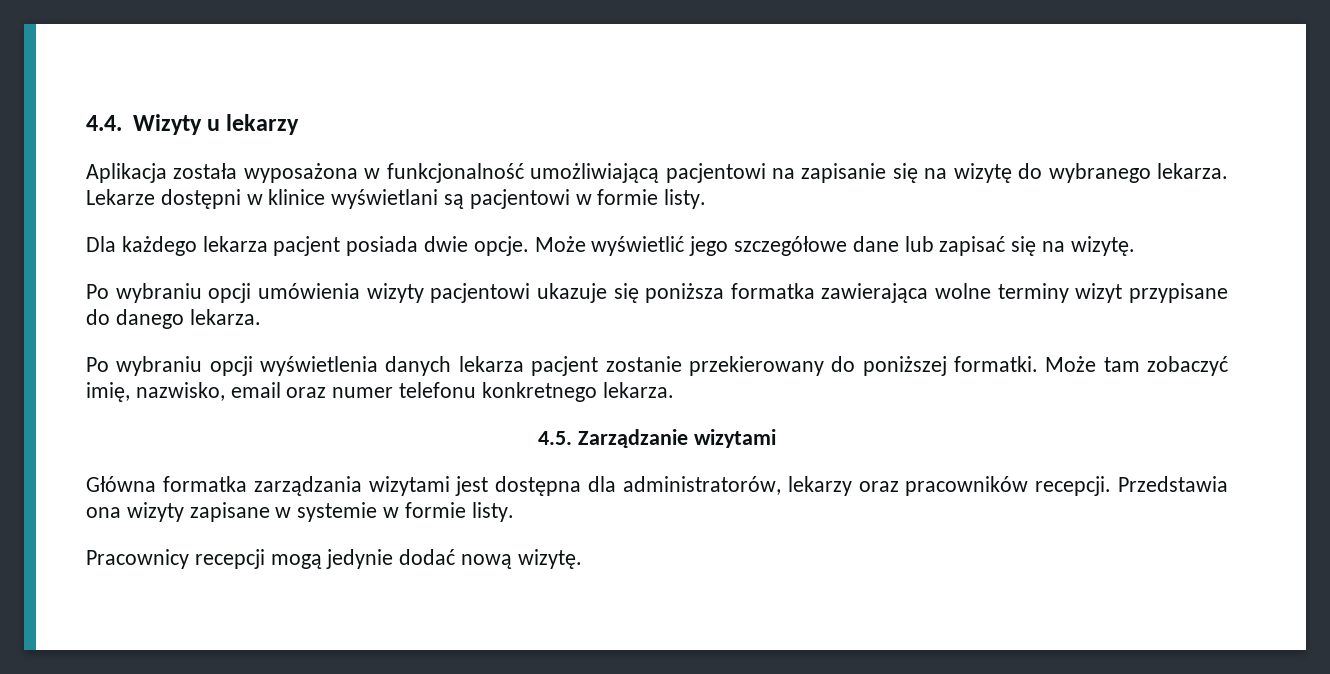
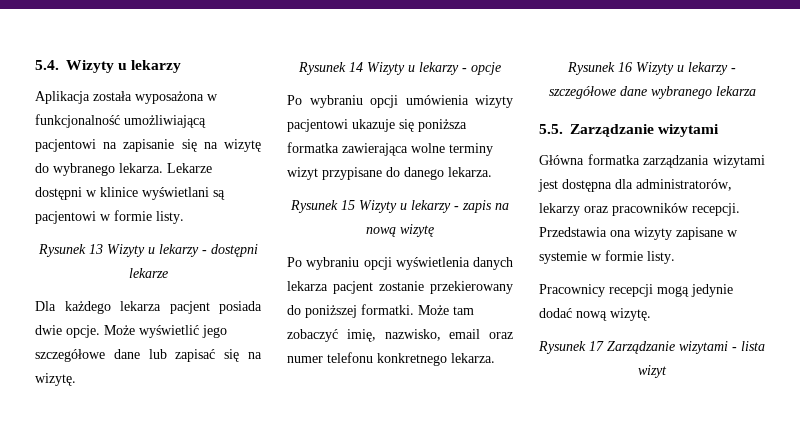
- 4.4. Wizyty u lekarzy
+ 5.4. Wizyty u lekarzy
+ Rysunek 13 Wizyty u lekarzy - dostępni lekarze
+ Rysunek 14 Wizyty u lekarzy - opcje
+ Rysunek 15 Wizyty u lekarzy - zapis na nową wizytę
- 4.5. Zarządzanie wizytami
+ Rysunek 16 Wizyty u lekarzy - szczegółowe dane wybranego lekarza
+ 5.5. Zarządzanie wizytami
+ Rysunek 17 Zarządzanie wizytami - lista wizyt

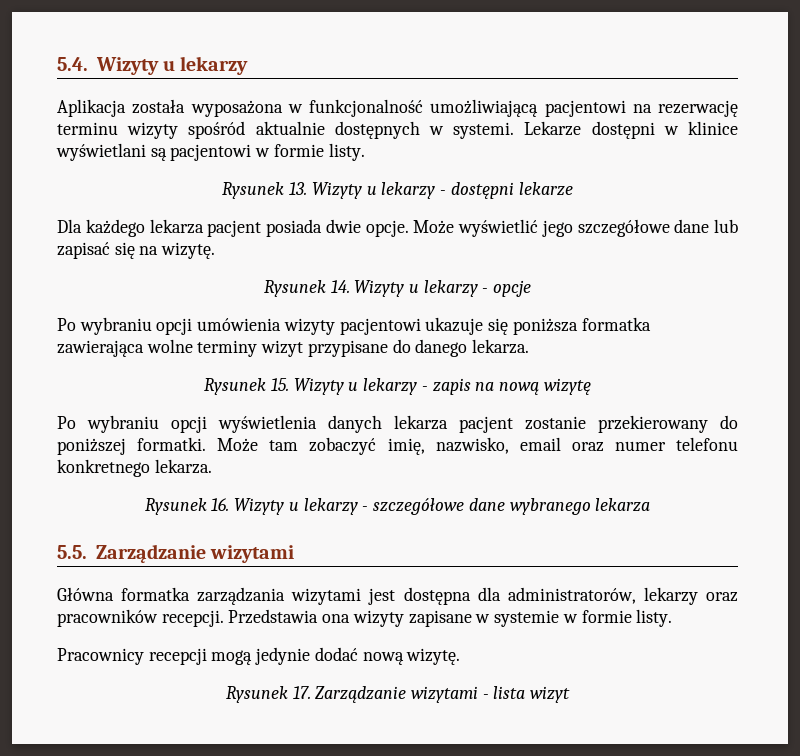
- Aplikacja została wyposażona w funkcjonalność umożliwiającą pacjentowi na zapisanie się na wizytę do wybranego lekarza.
+ Aplikacja została wyposażona w funkcjonalność umożliwiającą pacjentowi na rezerwację terminu wizyty spośród aktualnie dostępnych w systemi.
- Rysunek 13 Wizyty u lekarzy - dostępni lekarze
+ Rysunek 13. Wizyty u lekarzy - dostępni lekarze
- Rysunek 14 Wizyty u lekarzy - opcje
+ Rysunek 14. Wizyty u lekarzy - opcje
- Rysunek 15 Wizyty u lekarzy - zapis na nową wizytę
+ Rysunek 15. Wizyty u lekarzy - zapis na nową wizytę
- Rysunek 16 Wizyty u lekarzy - szczegółowe dane wybranego lekarza
+ Rysunek 16. Wizyty u lekarzy - szczegółowe dane wybranego lekarza
- Rysunek 17 Zarządzanie wizytami - lista wizyt
+ Rysunek 17. Zarządzanie wizytami - lista wizyt

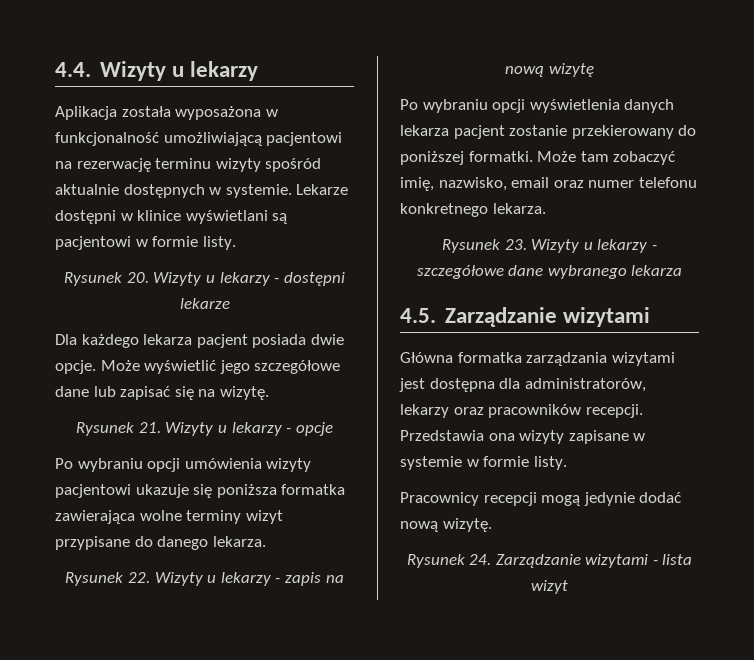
- 5.4. Wizyty u lekarzy
+ 4.4. Wizyty u lekarzy
- Aplikacja została wyposażona w funkcjonalność umożliwiającą pacjentowi na rezerwację terminu wizyty spośród aktualnie dostępnych w systemi.
+ Aplikacja została wyposażona w funkcjonalność umożliwiającą pacjentowi na rezerwację terminu wizyty spośród aktualnie dostępnych w systemie.
- Rysunek 13. Wizyty u lekarzy - dostępni lekarze
+ Rysunek 20. Wizyty u lekarzy - dostępni lekarze
- Rysunek 14. Wizyty u lekarzy - opcje
+ Rysunek 21. Wizyty u lekarzy - opcje
- Rysunek 15. Wizyty u lekarzy - zapis na nową wizytę
+ Rysunek 22. Wizyty u lekarzy - zapis na nową wizytę
- Rysunek 16. Wizyty u lekarzy - szczegółowe dane wybranego lekarza
+ Rysunek 23. Wizyty u lekarzy - szczegółowe dane wybranego lekarza
- 5.5. Zarządzanie wizytami
+ 4.5. Zarządzanie wizytami
- Rysunek 17. Zarządzanie wizytami - lista wizyt
+ Rysunek 24. Zarządzanie wizytami - lista wizyt

